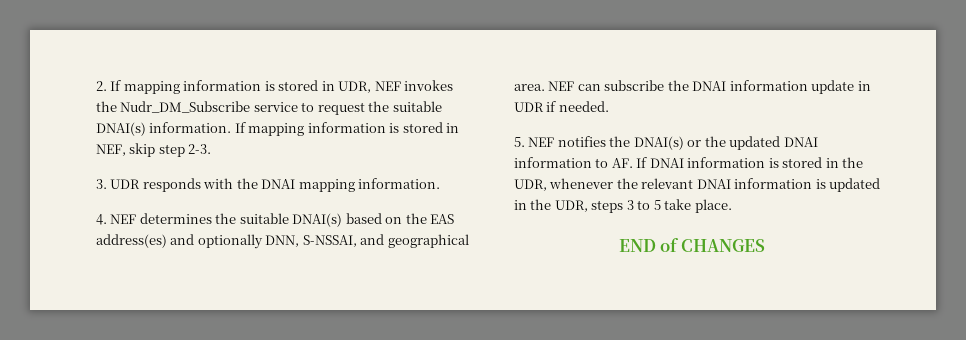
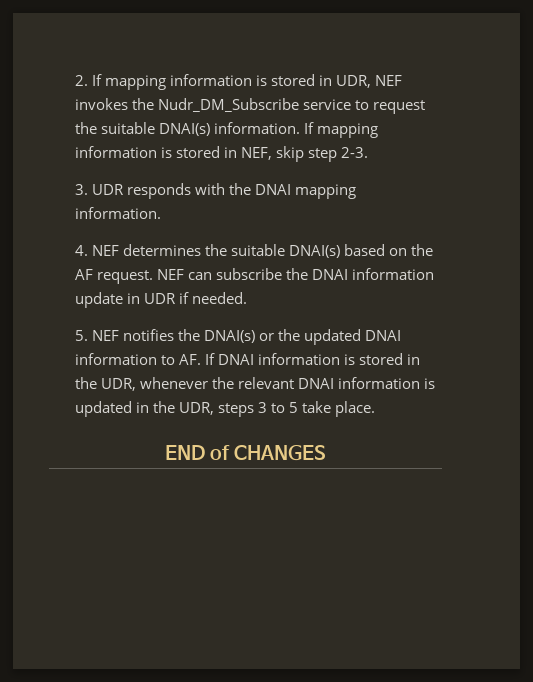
- 4. NEF determines the suitable DNAI(s) based on the EAS address(es) and optionally DNN, S-NSSAI, and geographical area.
+ 4. NEF determines the suitable DNAI(s) based on the AF request.

